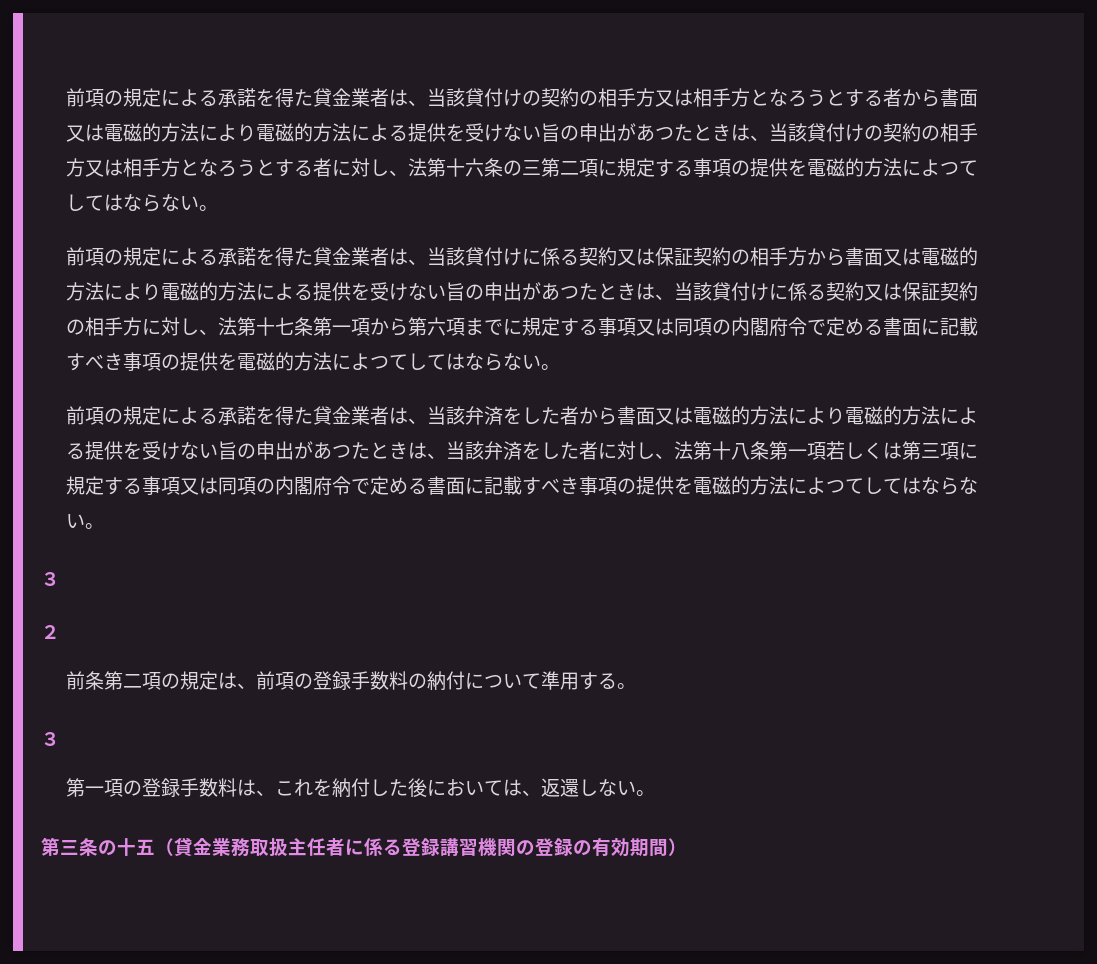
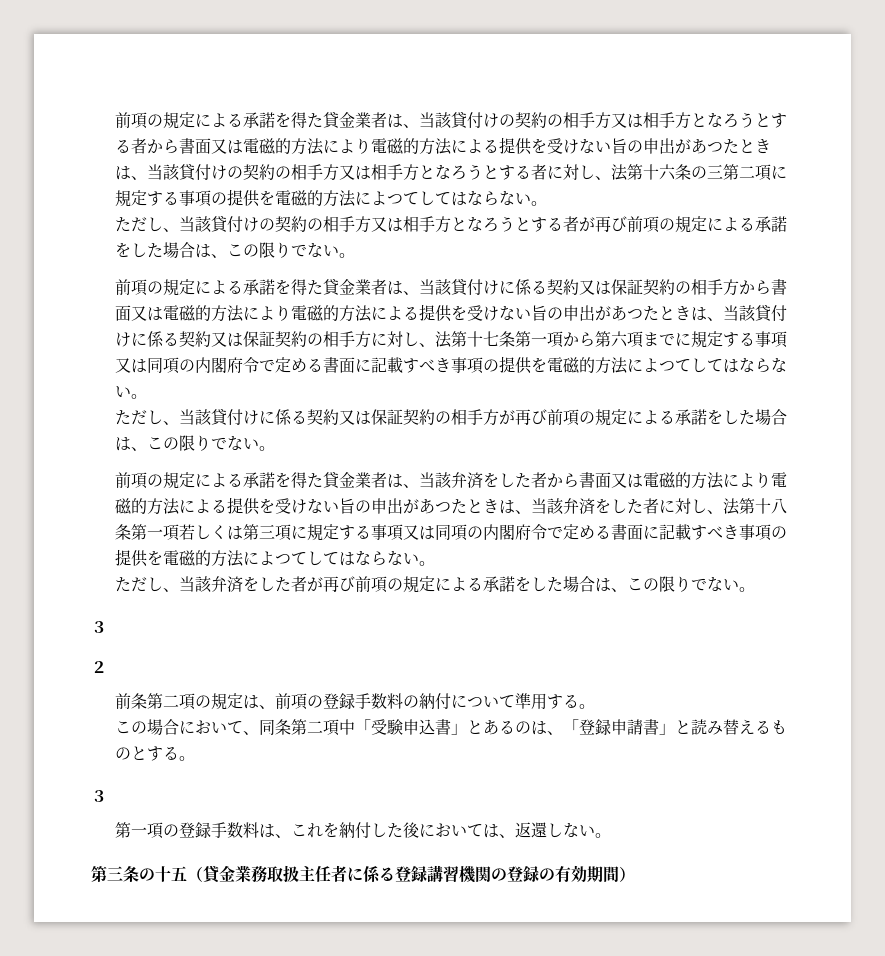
+ ただし、当該貸付けの契約の相手方又は相手方となろうとする者が再び前項の規定による承諾をした場合は、この限りでない。
+ ただし、当該貸付けに係る契約又は保証契約の相手方が再び前項の規定による承諾をした場合は、この限りでない。
+ ただし、当該弁済をした者が再び前項の規定による承諾をした場合は、この限りでない。
+ この場合において、同条第二項中「受験申込書」とあるのは、「登録申請書」と読み替えるものとする。

